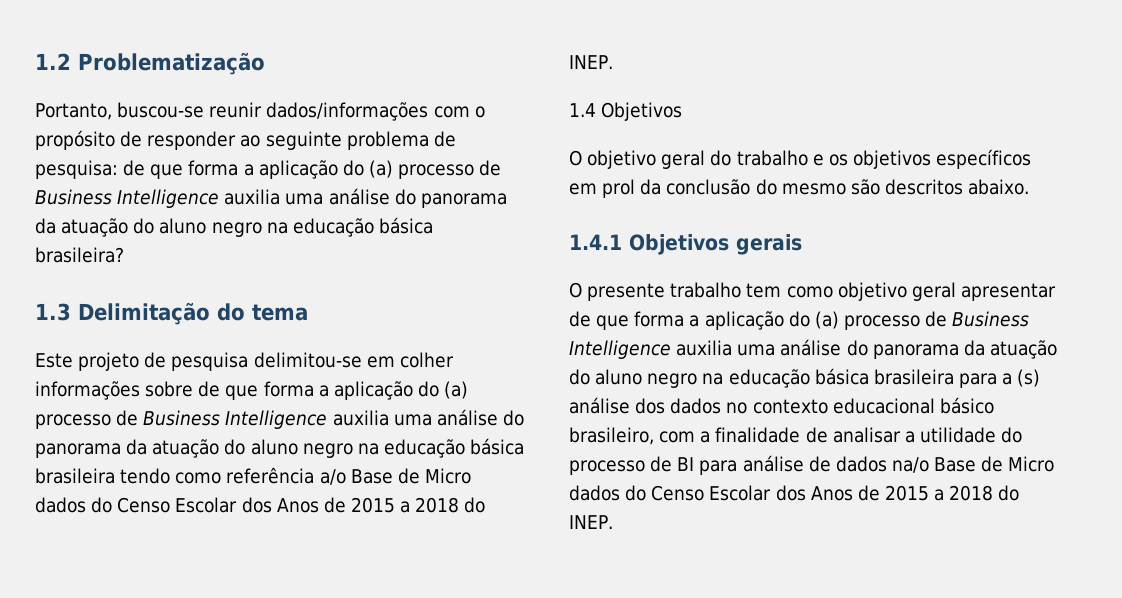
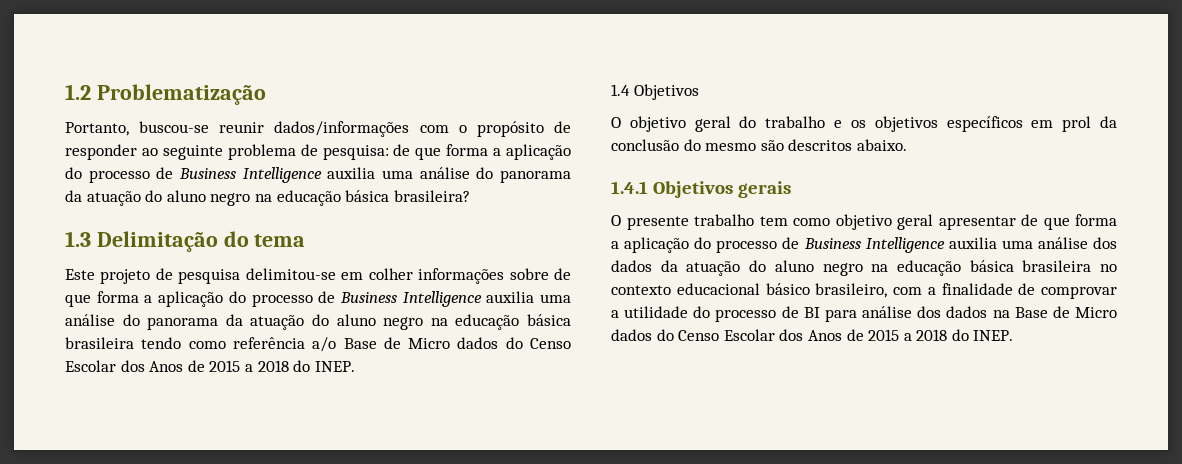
- Portanto, buscou-se reunir dados/informações com o propósito de responder ao seguinte problema de pesquisa: de que forma a aplicação do (a) processo de Business Intelligence auxilia uma análise do panorama da atuação do aluno negro na educação básica brasileira?
+ Portanto, buscou-se reunir dados/informações com o propósito de responder ao seguinte problema de pesquisa: de que forma a aplicação do processo de Business Intelligence auxilia uma análise do panorama da atuação do aluno negro na educação básica brasileira?
- Este projeto de pesquisa delimitou-se em colher informações sobre de que forma a aplicação do (a) processo de Business Intelligence auxilia uma análise do panorama da atuação do aluno negro na educação básica brasileira tendo como referência a/o Base de Micro dados do Censo Escolar dos Anos de 2015 a 2018 do INEP.
+ Este projeto de pesquisa delimitou-se em colher informações sobre de que forma a aplicação do processo de Business Intelligence auxilia uma análise do panorama da atuação do aluno negro na educação básica brasileira tendo como referência a/o Base de Micro dados do Censo Escolar dos Anos de 2015 a 2018 do INEP.
- O presente trabalho tem como objetivo geral apresentar de que forma a aplicação do (a) processo de Business Intelligence auxilia uma análise do panorama da atuação do aluno negro na educação básica brasileira para a (s) análise dos dados no contexto educacional básico brasileiro, com a finalidade de analisar a utilidade do processo de BI para análise de dados na/o Base de Micro dados do Censo Escolar dos Anos de 2015 a 2018 do INEP.
+ O presente trabalho tem como objetivo geral apresentar de que forma a aplicação do processo de Business Intelligence auxilia uma análise dos dados da atuação do aluno negro na educação básica brasileira no contexto educacional básico brasileiro, com a finalidade de comprovar a utilidade do processo de BI para análise dos dados na Base de Micro dados do Censo Escolar dos Anos de 2015 a 2018 do INEP.

